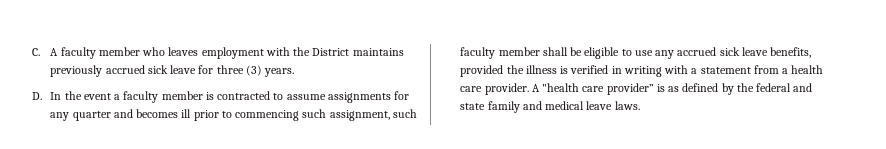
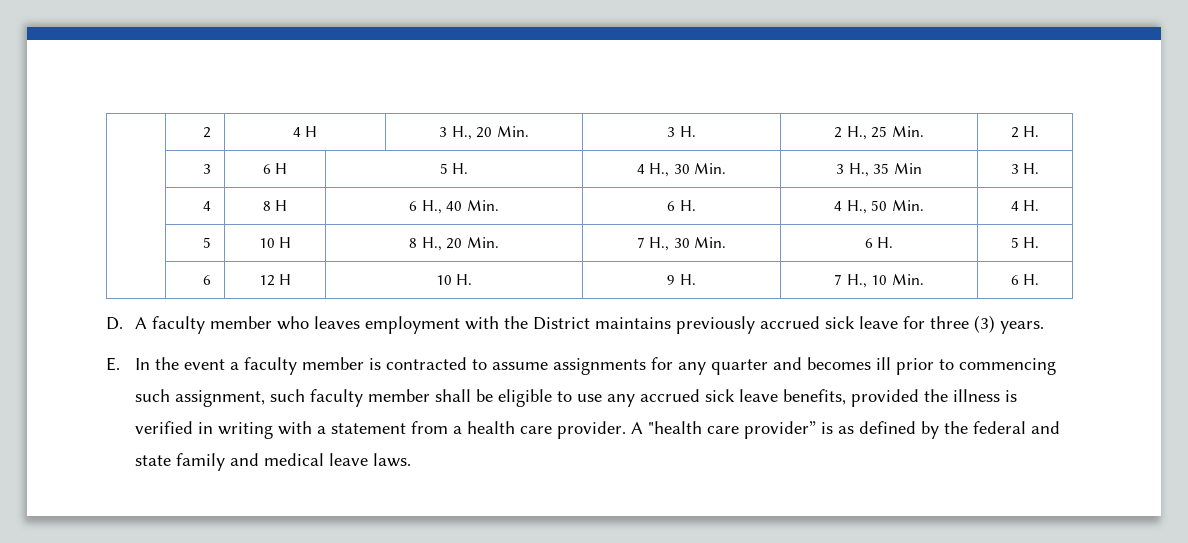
- C. A faculty member who leaves employment with the District maintains previously accrued sick leave for three (3) years.
+ | 2 | 4 H | 3 H., 20 Min. | 3 H. | 2 H., 25 Min. | 2 H.
+ | 3 | 6 H | 5 H. | 4 H., 30 Min. | 3 H., 35 Min | 3 H.
+ | 4 | 8 H | 6 H., 40 Min. | 6 H. | 4 H., 50 Min. | 4 H.
+ | 5 | 10 H | 8 H., 20 Min. | 7 H., 30 Min. | 6 H. | 5 H.
+ | 6 | 12 H | 10 H. | 9 H. | 7 H., 10 Min. | 6 H.
+ D. A faculty member who leaves employment with the District maintains previously accrued sick leave for three (3) years.
- D. In the event a faculty member is contracted to assume assignments for any quarter and becomes ill prior to commencing such assignment, such faculty member shall be eligible to use any accrued sick leave benefits, provided the illness is verified in writing with a statement from a health care provider.
+ E. In the event a faculty member is contracted to assume assignments for any quarter and becomes ill prior to commencing such assignment, such faculty member shall be eligible to use any accrued sick leave benefits, provided the illness is verified in writing with a statement from a health care provider.

